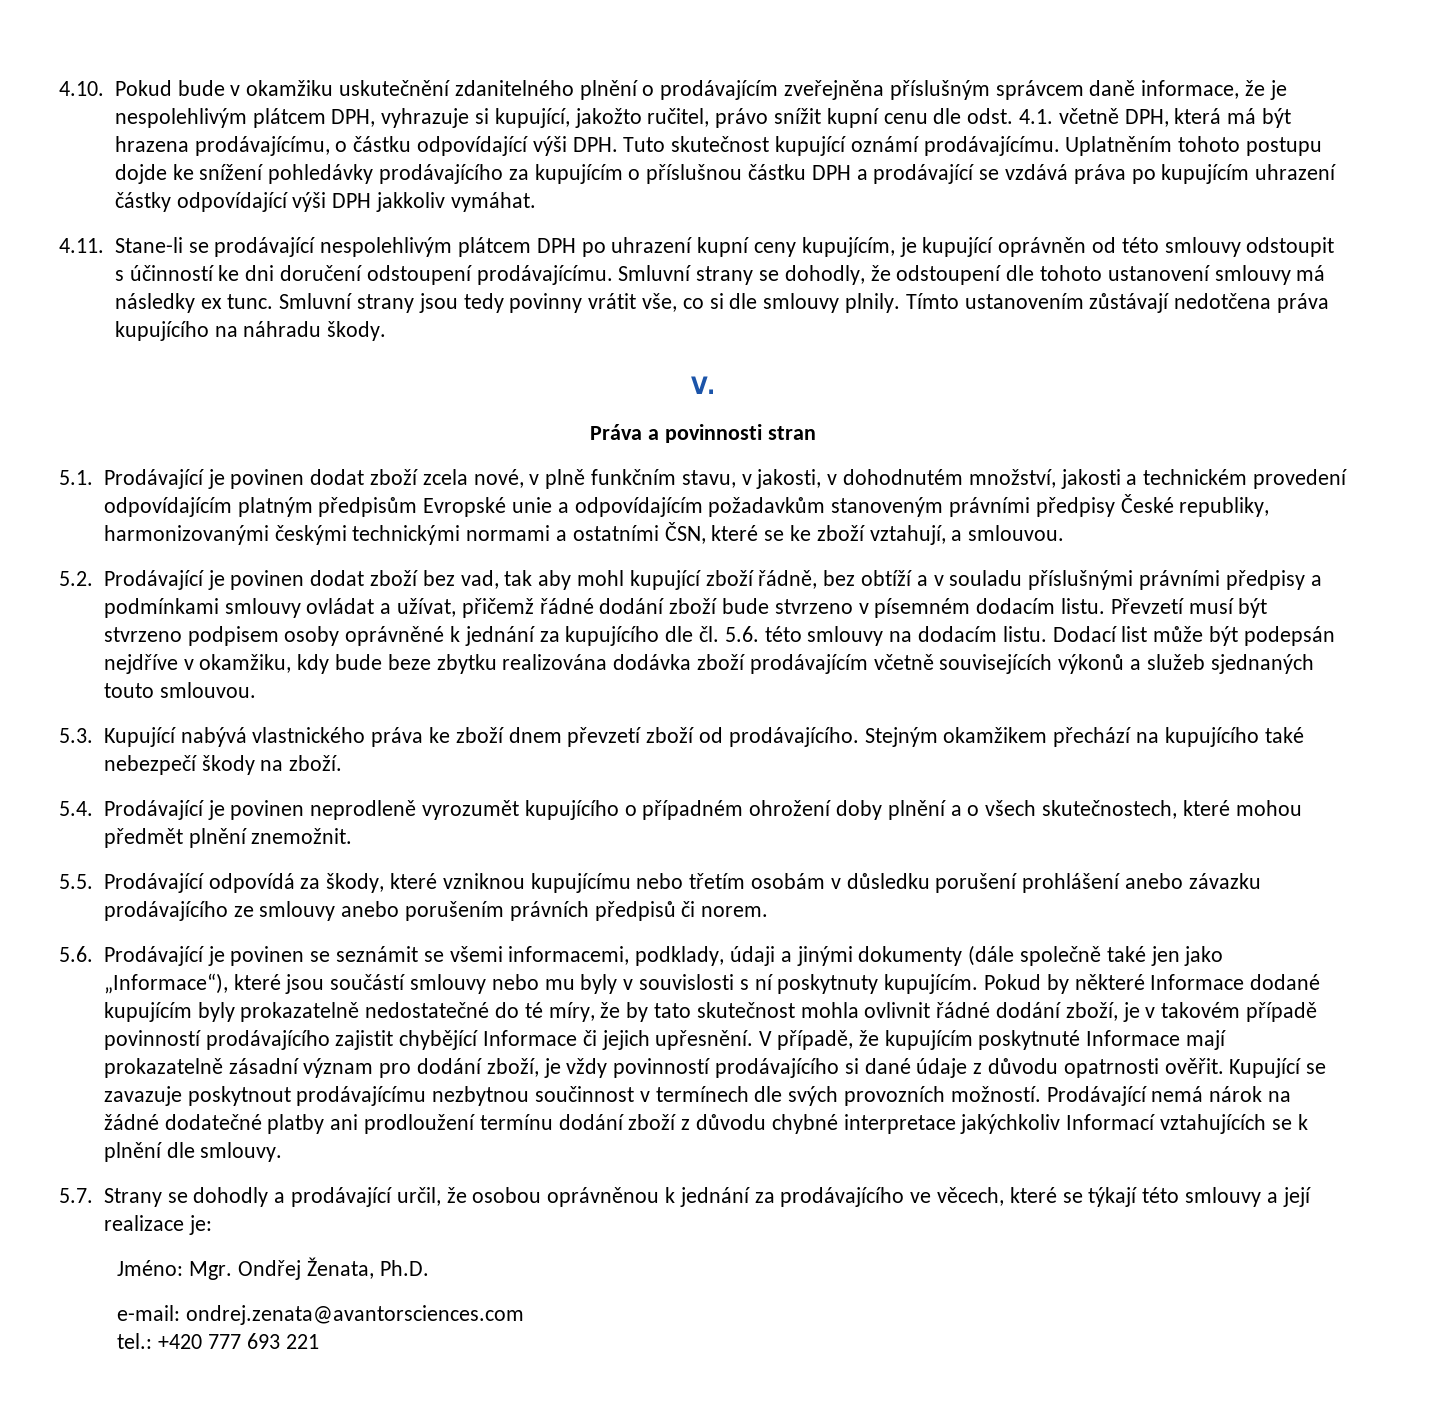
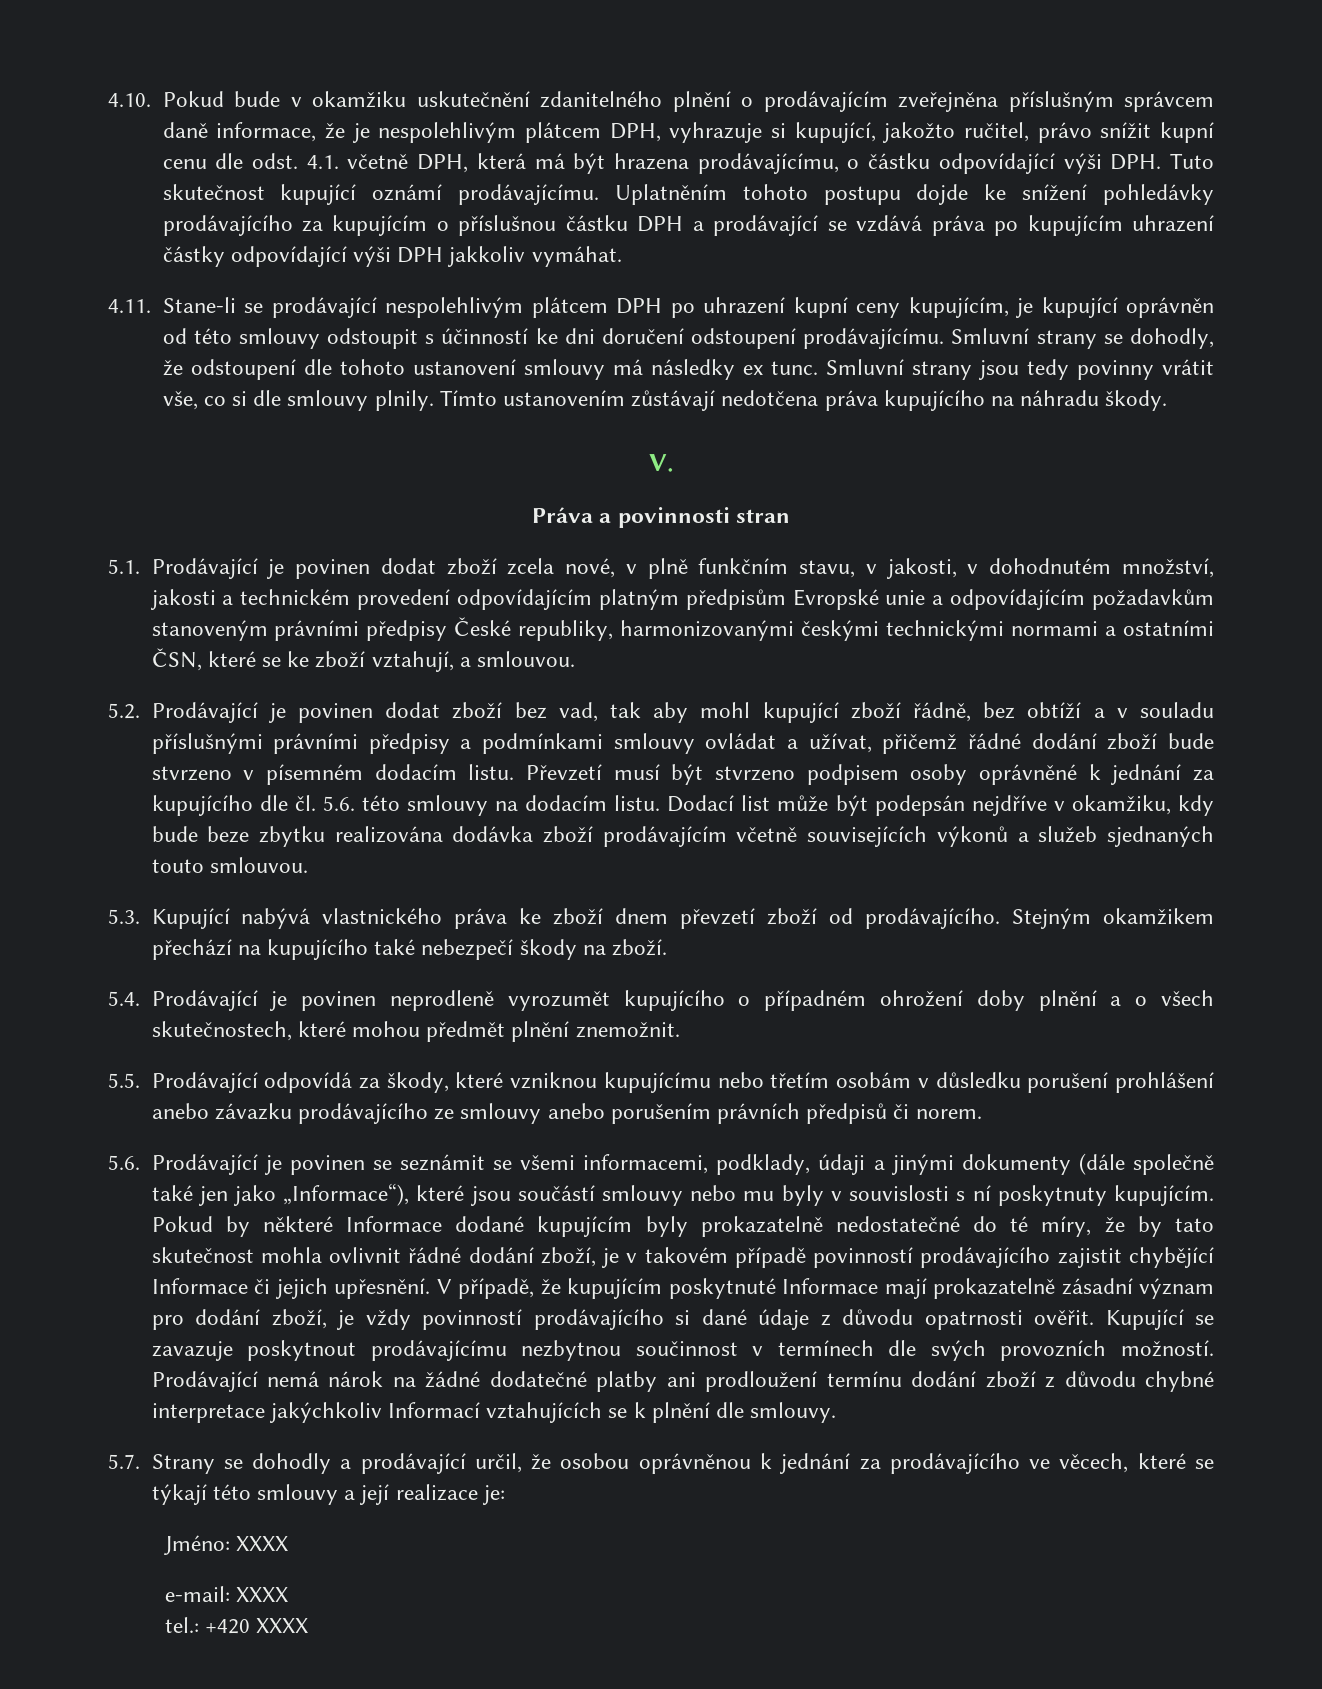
- Jméno: Mgr. Ondřej Ženata, Ph.D.
+ Jméno: XXXX
- e-mail: ondrej.zenata@avantorsciences.com
+ e-mail: XXXX
- tel.: +420 777 693 221
+ tel.: +420 XXXX

